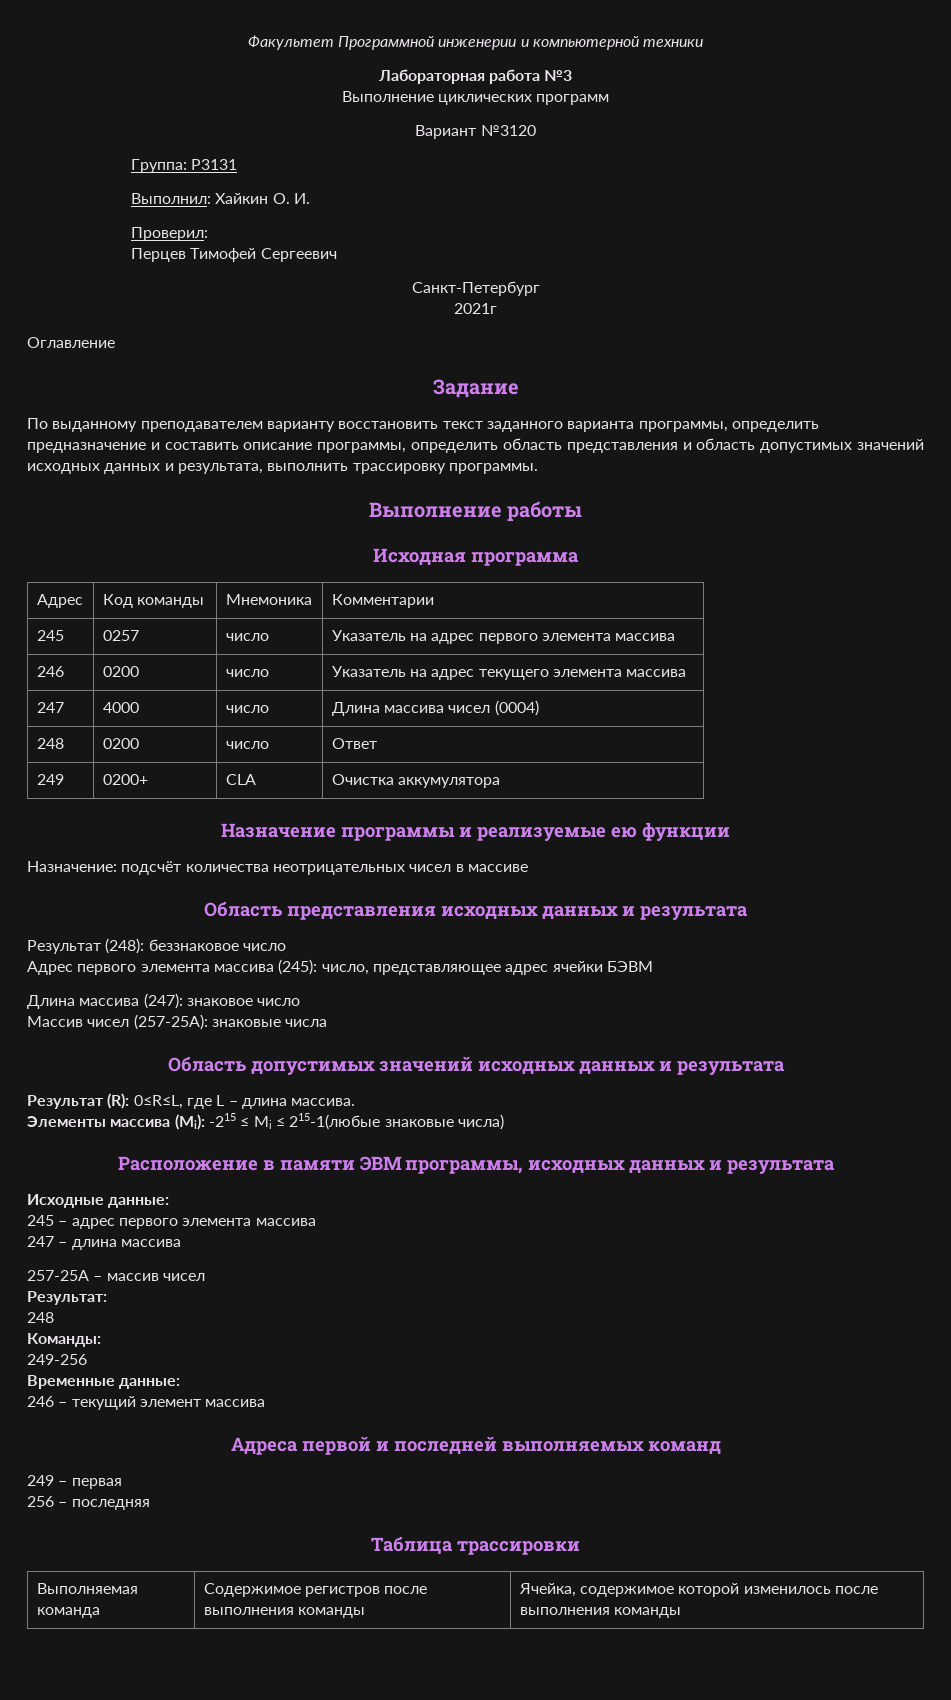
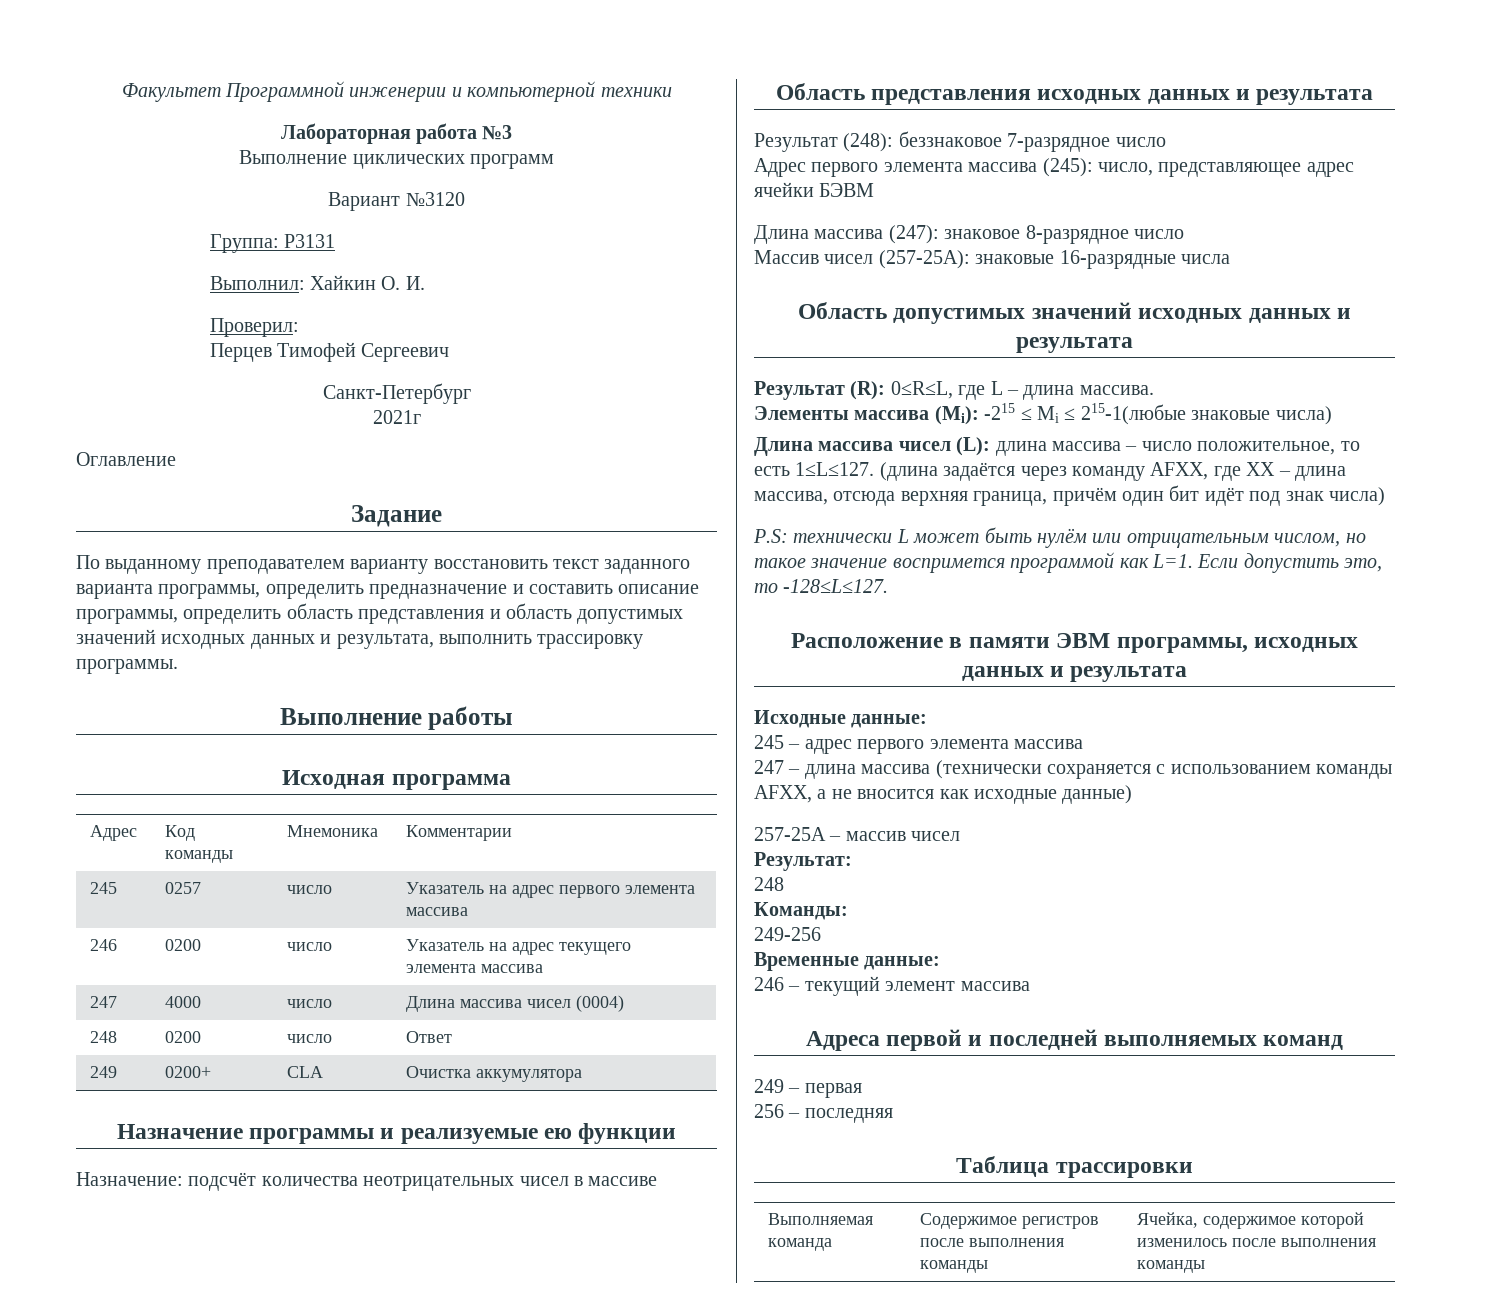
- Результат (248): беззнаковое число
+ Результат (248): беззнаковое 7-разрядное число
- Длина массива (247): знаковое число
+ Длина массива (247): знаковое 8-разрядное число
- Массив чисел (257-25A): знаковые числа
+ Массив чисел (257-25A): знаковые 16-разрядные числа
+ Длина массива чисел (L): длина массива – число положительное, то есть 1≤L≤127. (длина задаётся через команду AFXX, где XX – длина массива, отсюда верхняя граница, причём один бит идёт под знак числа)
+ P.S: технически L может быть нулём или отрицательным числом, но такое значение воспримется программой как L=1. Если допустить это, то -128≤L≤127.
- 247 – длина массива
+ 247 – длина массива (технически сохраняется с использованием команды AFXX, а не вносится как исходные данные)

